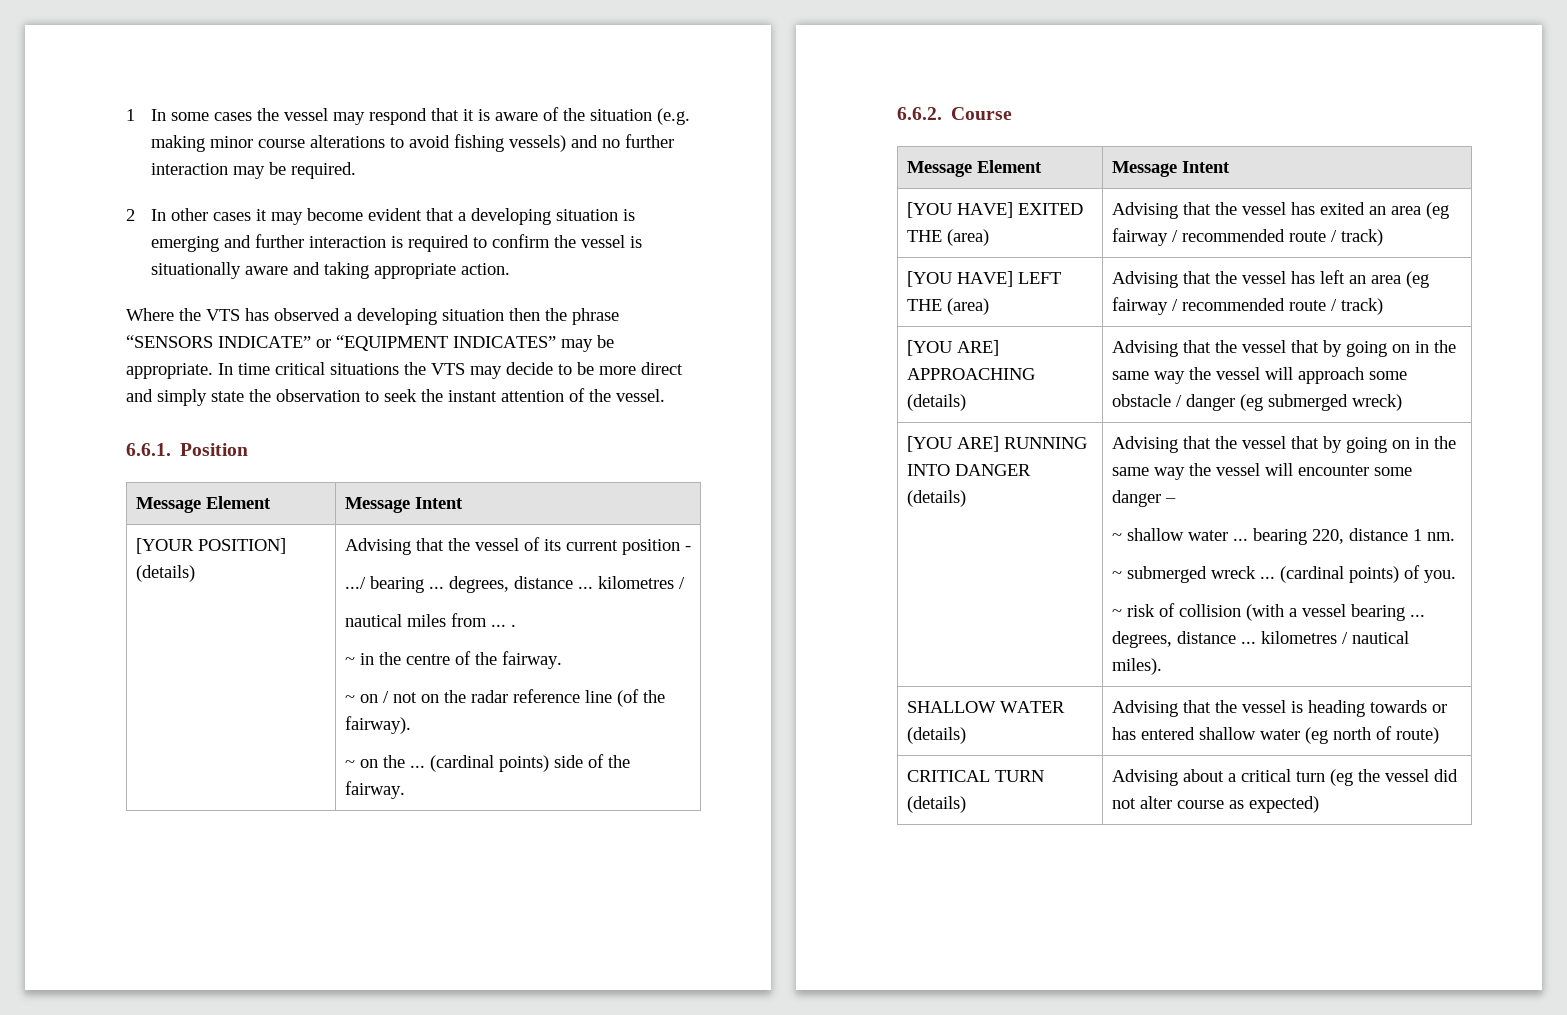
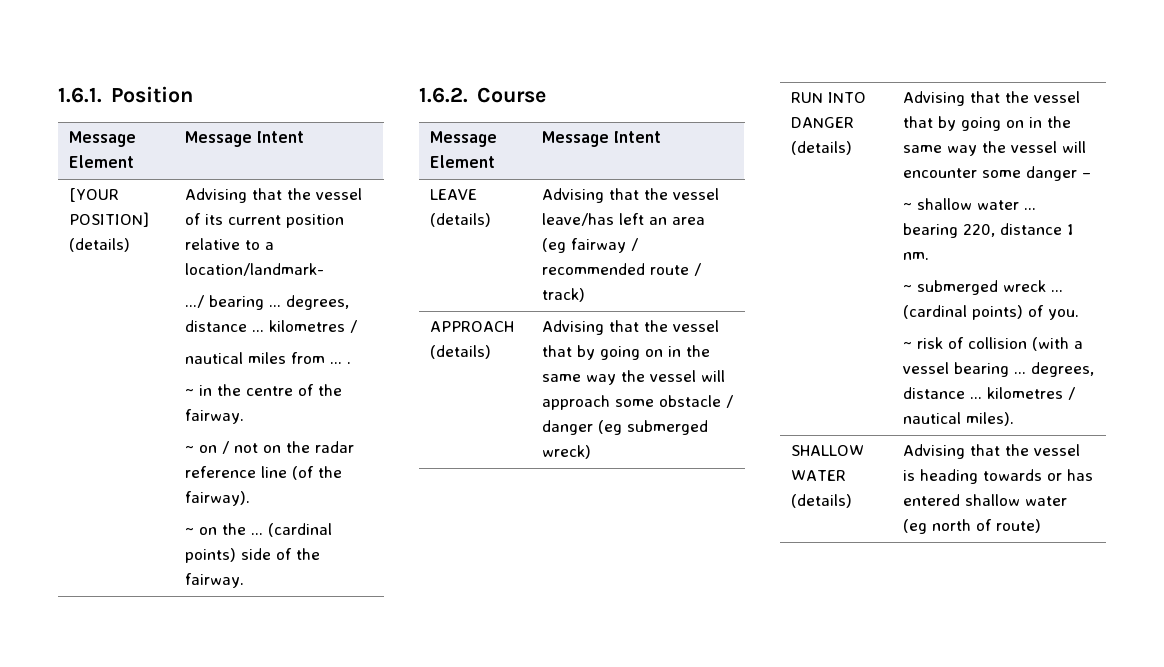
- 1 In some cases the vessel may respond that it is aware of the situation (e.g. making minor course alterations to avoid fishing vessels) and no further interaction may be required.
- 2 In other cases it may become evident that a developing situation is emerging and further interaction is required to confirm the vessel is situationally aware and taking appropriate action.
- Where the VTS has observed a developing situation then the phrase “SENSORS INDICATE” or “EQUIPMENT INDICATES” may be appropriate. In time critical situations the VTS may decide to be more direct and simply state the observation to seek the instant attention of the vessel.
- 6.6.1. Position
+ 1.6.1. Position
- Advising that the vessel of its current position -
+ Advising that the vessel of its current position relative to a location/landmark-
- 6.6.2. Course
+ 1.6.2. Course
- [YOU HAVE] EXITED THE (area) | Advising that the vessel has exited an area (eg fairway / recommended route / track)
- [YOU HAVE] LEFT THE (area) | Advising that the vessel has left an area (eg fairway / recommended route / track)
+ LEAVE (details) | Advising that the vessel leave/has left an area (eg fairway / recommended route / track)
- [YOU ARE] APPROACHING (details) | Advising that the vessel that by going on in the same way the vessel will approach some obstacle / danger (eg submerged wreck)
+ APPROACH (details) | Advising that the vessel that by going on in the same way the vessel will approach some obstacle / danger (eg submerged wreck)
- [YOU ARE] RUNNING INTO DANGER (details)
+ RUN INTO DANGER (details)
- CRITICAL TURN (details) | Advising about a critical turn (eg the vessel did not alter course as expected)

